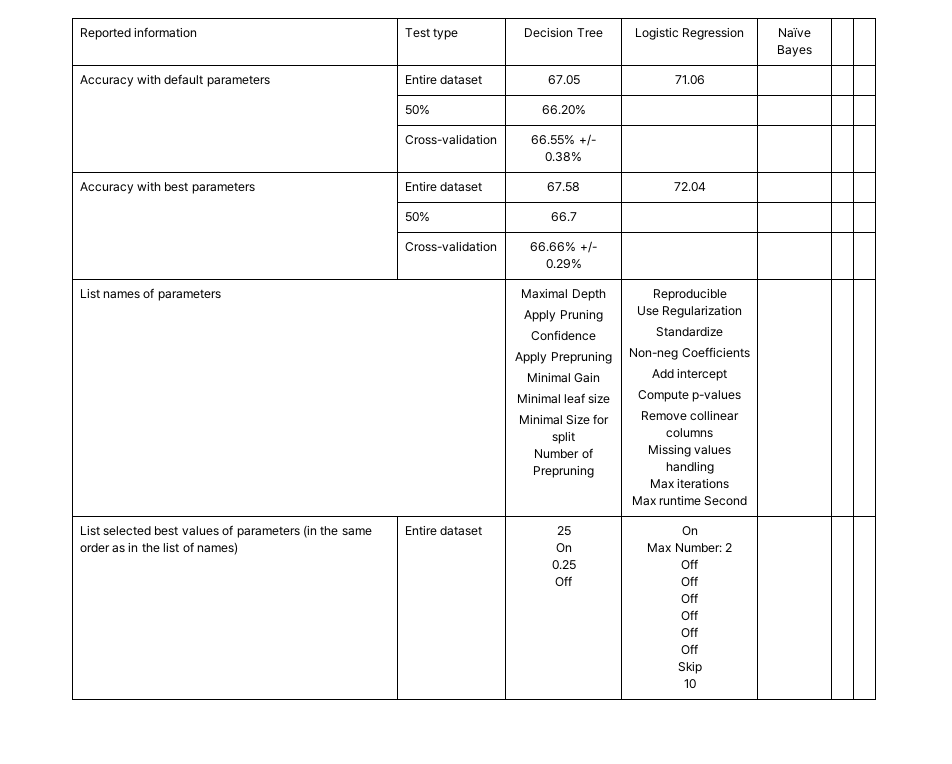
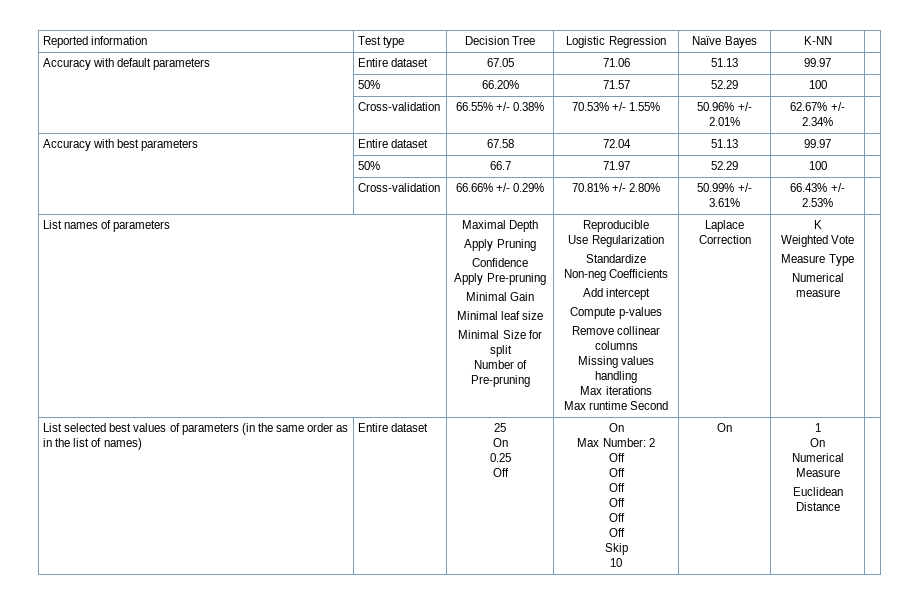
- Reported information | Test type | Decision Tree | Logistic Regression | Naïve Bayes | |
+ Reported information | Test type | Decision Tree | Logistic Regression | Naïve Bayes | K-NN |
- Accuracy with default parameters | Entire dataset | 67.05 | 71.06 | | |
+ Accuracy with default parameters | Entire dataset | 67.05 | 71.06 | 51.13 | 99.97 |
- | 50% | 66.20% | | | |
+ | 50% | 66.20% | 71.57 | 52.29 | 100 |
- | Cross-validation | 66.55% +/- 0.38% | | | |
+ | Cross-validation | 66.55% +/- 0.38% | 70.53% +/- 1.55% | 50.96% +/- 2.01% | 62.67% +/- 2.34% |
- Accuracy with best parameters | Entire dataset | 67.58 | 72.04 | | |
+ Accuracy with best parameters | Entire dataset | 67.58 | 72.04 | 51.13 | 99.97 |
- | 50% | 66.7 | | | |
+ | 50% | 66.7 | 71.97 | 52.29 | 100 |
- | Cross-validation | 66.66% +/- 0.29% | | | |
+ | Cross-validation | 66.66% +/- 0.29% | 70.81% +/- 2.80% | 50.99% +/- 3.61% | 66.43% +/- 2.53% |
- Apply Prepruning
+ Apply Pre-pruning
- Number of Prepruning
+ Number of Pre-pruning
+ Laplace Correction | K
+ Weighted Vote
+ Measure Type
+ Numerical measure
+ On | 1
+ On
+ Numerical Measure
+ Euclidean Distance

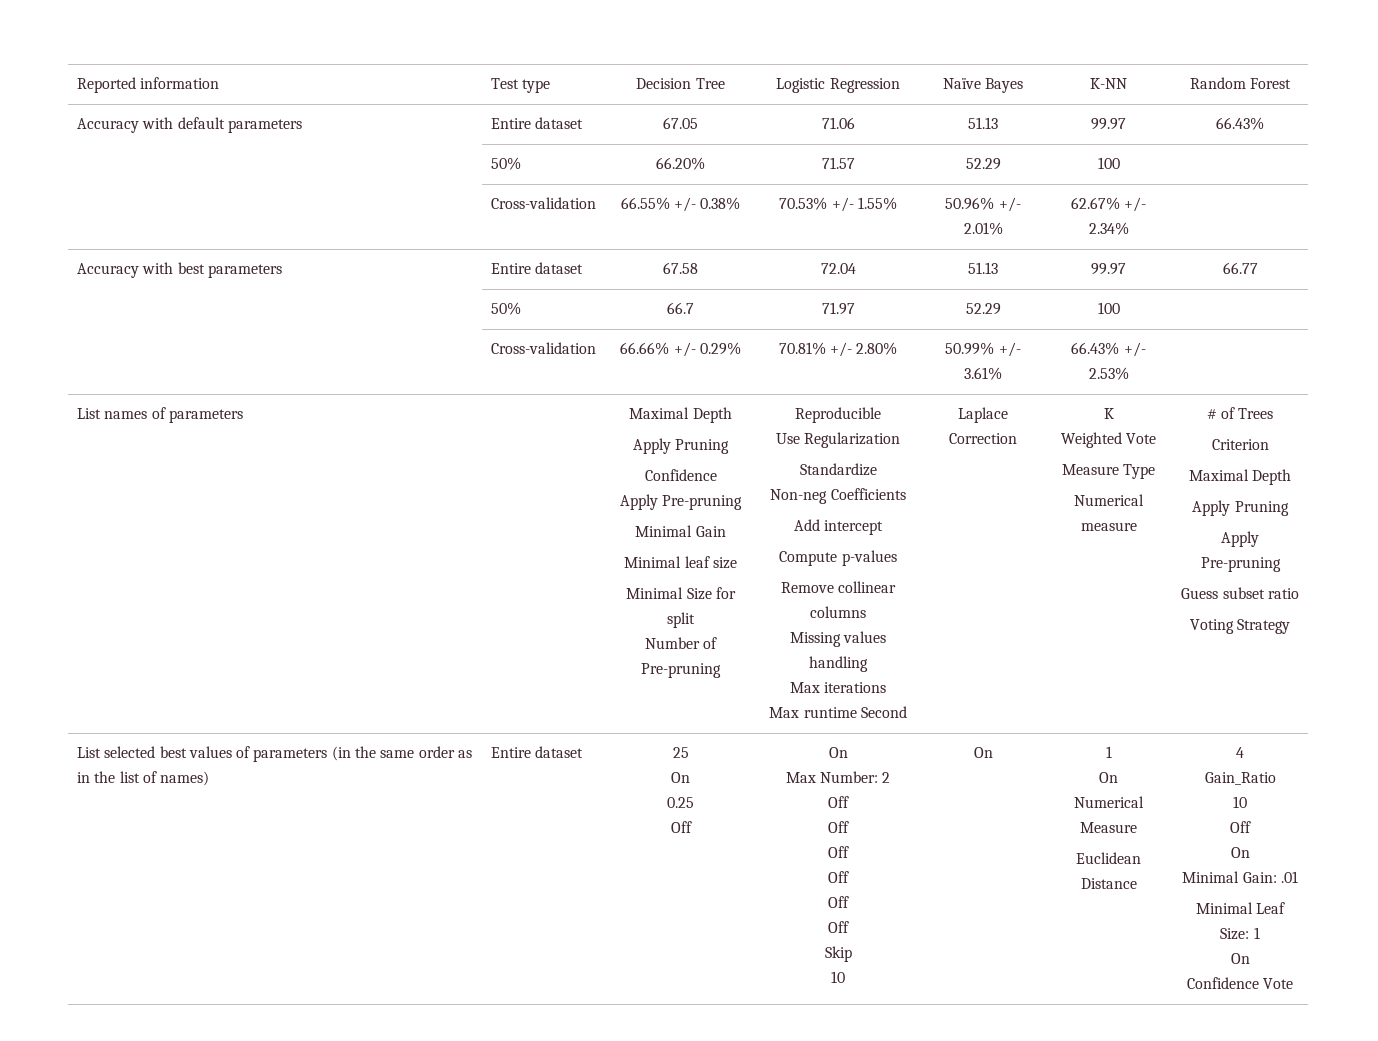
- Reported information | Test type | Decision Tree | Logistic Regression | Naïve Bayes | K-NN |
+ Reported information | Test type | Decision Tree | Logistic Regression | Naïve Bayes | K-NN | Random Forest
- Accuracy with default parameters | Entire dataset | 67.05 | 71.06 | 51.13 | 99.97 |
+ Accuracy with default parameters | Entire dataset | 67.05 | 71.06 | 51.13 | 99.97 | 66.43%
- Accuracy with best parameters | Entire dataset | 67.58 | 72.04 | 51.13 | 99.97 |
+ Accuracy with best parameters | Entire dataset | 67.58 | 72.04 | 51.13 | 99.97 | 66.77
+ # of Trees
+ Criterion
+ Maximal Depth
+ Apply Pruning
+ Apply Pre-pruning
+ Guess subset ratio
+ Voting Strategy
+ 4
+ Gain_Ratio
+ 10
+ Off
+ On
+ Minimal Gain: .01
+ Minimal Leaf Size: 1
+ On
+ Confidence Vote

